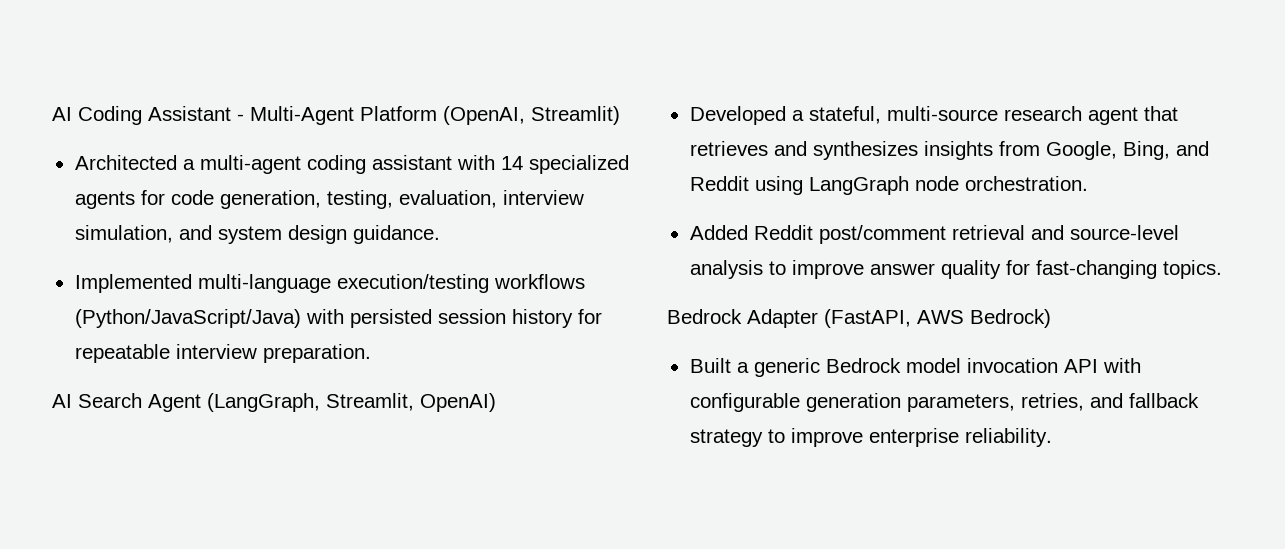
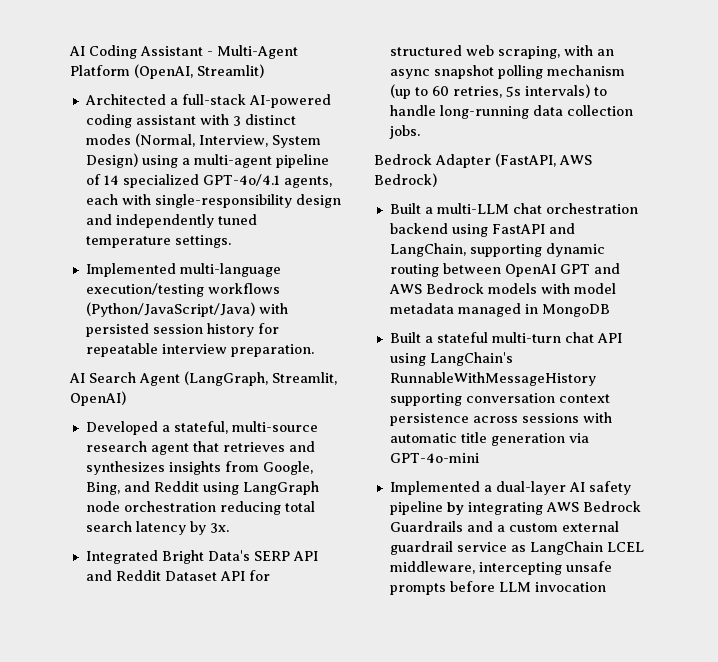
- Architected a multi-agent coding assistant with 14 specialized agents for code generation, testing, evaluation, interview simulation, and system design guidance.
+ Architected a full-stack AI-powered coding assistant with 3 distinct modes (Normal, Interview, System Design) using a multi-agent pipeline of 14 specialized GPT-4o/4.1 agents, each with single-responsibility design and independently tuned temperature settings.
- Developed a stateful, multi-source research agent that retrieves and synthesizes insights from Google, Bing, and Reddit using LangGraph node orchestration.
- Added Reddit post/comment retrieval and source-level analysis to improve answer quality for fast-changing topics.
+ Developed a stateful, multi-source research agent that retrieves and synthesizes insights from Google, Bing, and Reddit using LangGraph node orchestration reducing total search latency by 3x.
+ Integrated Bright Data's SERP API and Reddit Dataset API for structured web scraping, with an async snapshot polling mechanism (up to 60 retries, 5s intervals) to handle long-running data collection jobs.
- Built a generic Bedrock model invocation API with configurable generation parameters, retries, and fallback strategy to improve enterprise reliability.
+ Built a multi-LLM chat orchestration backend using FastAPI and LangChain, supporting dynamic routing between OpenAI GPT and AWS Bedrock models with model metadata managed in MongoDB
+ Built a stateful multi-turn chat API using LangChain's RunnableWithMessageHistory supporting conversation context persistence across sessions with automatic title generation via GPT-4o-mini
+ Implemented a dual-layer AI safety pipeline by integrating AWS Bedrock Guardrails and a custom external guardrail service as LangChain LCEL middleware, intercepting unsafe prompts before LLM invocation

